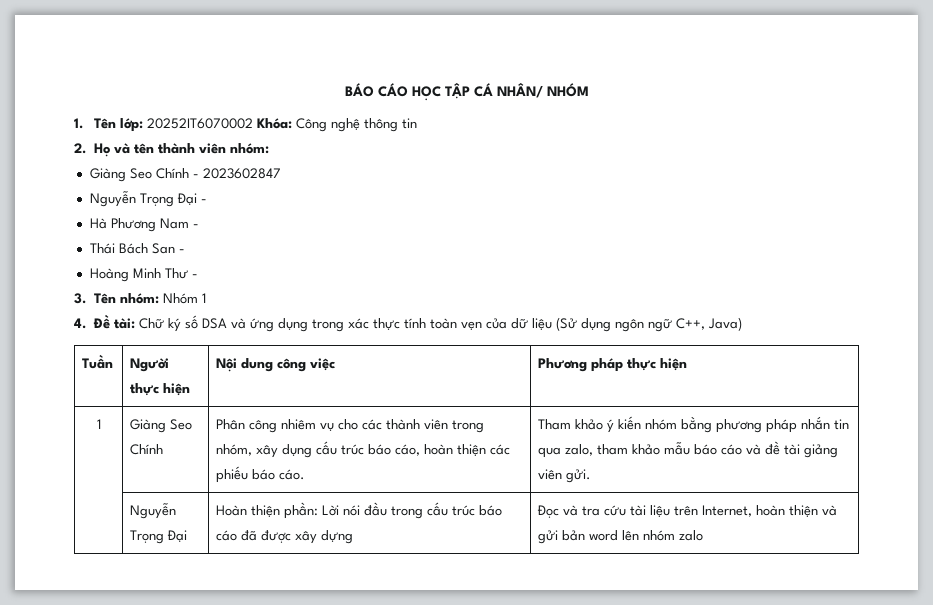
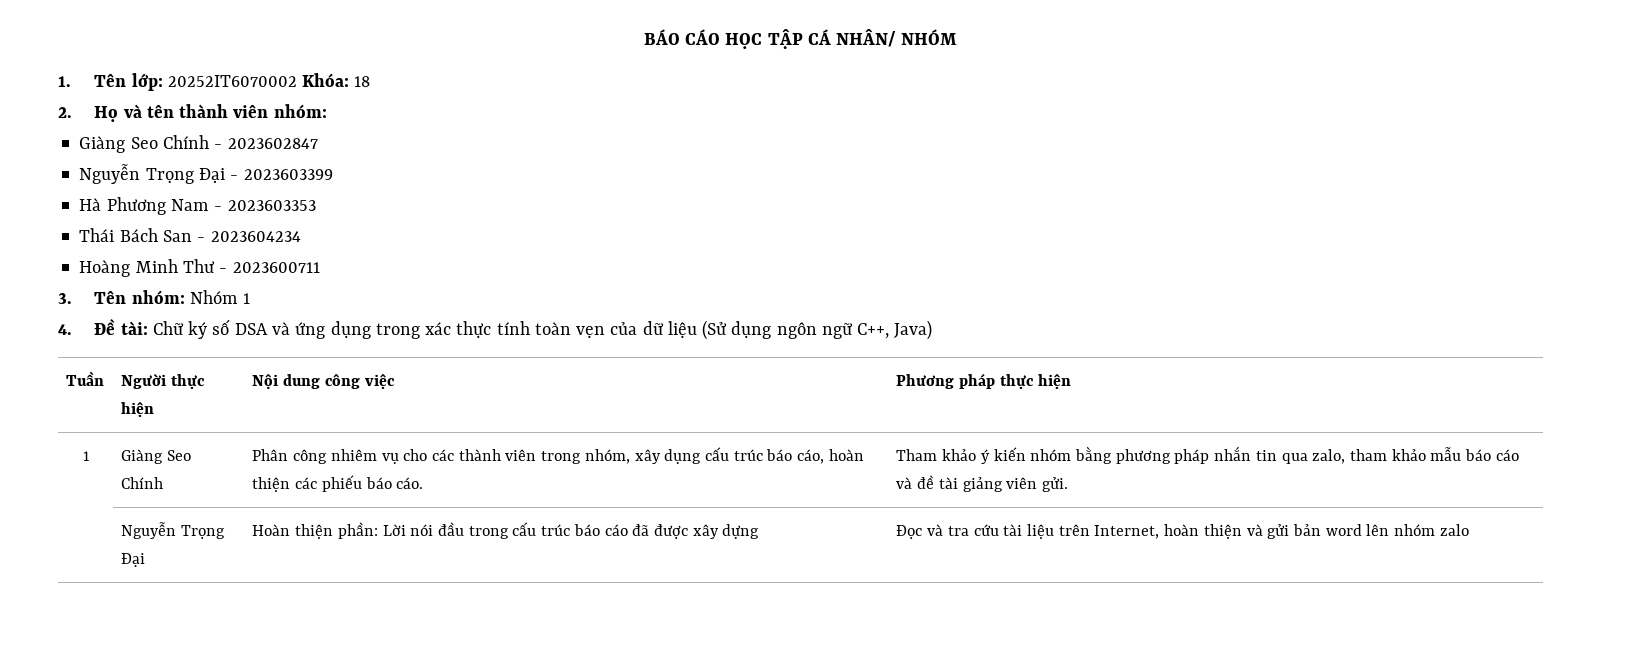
- 1. Tên lớp: 20252IT6070002 Khóa: Công nghệ thông tin
+ 1. Tên lớp: 20252IT6070002 Khóa: 18
- Nguyễn Trọng Đại -
+ Nguyễn Trọng Đại - 2023603399
- Hà Phương Nam -
+ Hà Phương Nam - 2023603353
- Thái Bách San -
+ Thái Bách San - 2023604234
- Hoàng Minh Thư -
+ Hoàng Minh Thư - 2023600711

